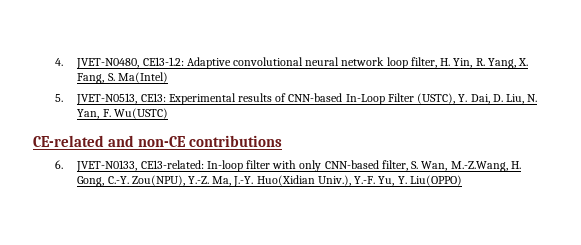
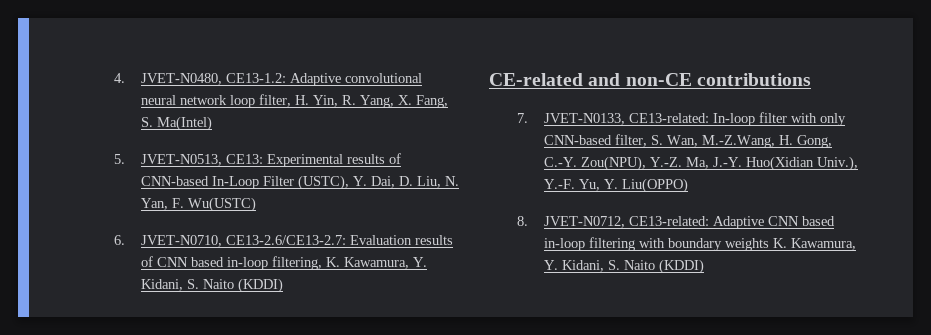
+ 6. JVET-N0710, CE13-2.6/CE13-2.7: Evaluation results of CNN based in-loop filtering, K. Kawamura, Y. Kidani, S. Naito (KDDI)
- 6. JVET-N0133, CE13-related: In-loop filter with only CNN-based filter, S. Wan, M.-Z.Wang, H. Gong, C.-Y. Zou(NPU), Y.-Z. Ma, J.-Y. Huo(Xidian Univ.), Y.-F. Yu, Y. Liu(OPPO)
+ 7. JVET-N0133, CE13-related: In-loop filter with only CNN-based filter, S. Wan, M.-Z.Wang, H. Gong, C.-Y. Zou(NPU), Y.-Z. Ma, J.-Y. Huo(Xidian Univ.), Y.-F. Yu, Y. Liu(OPPO)
+ 8. JVET-N0712, CE13-related: Adaptive CNN based in-loop filtering with boundary weights K. Kawamura, Y. Kidani, S. Naito (KDDI)

